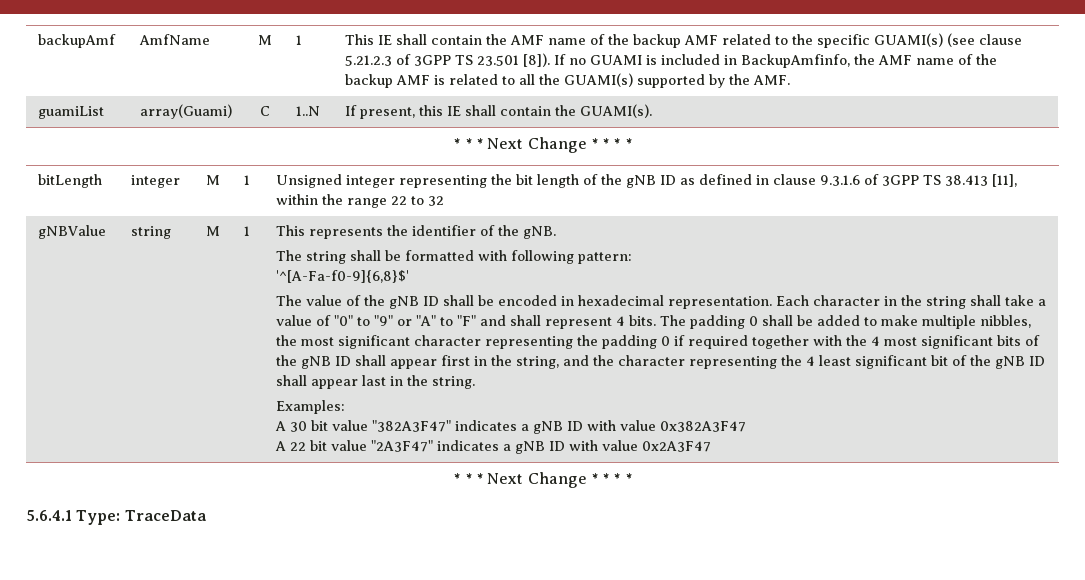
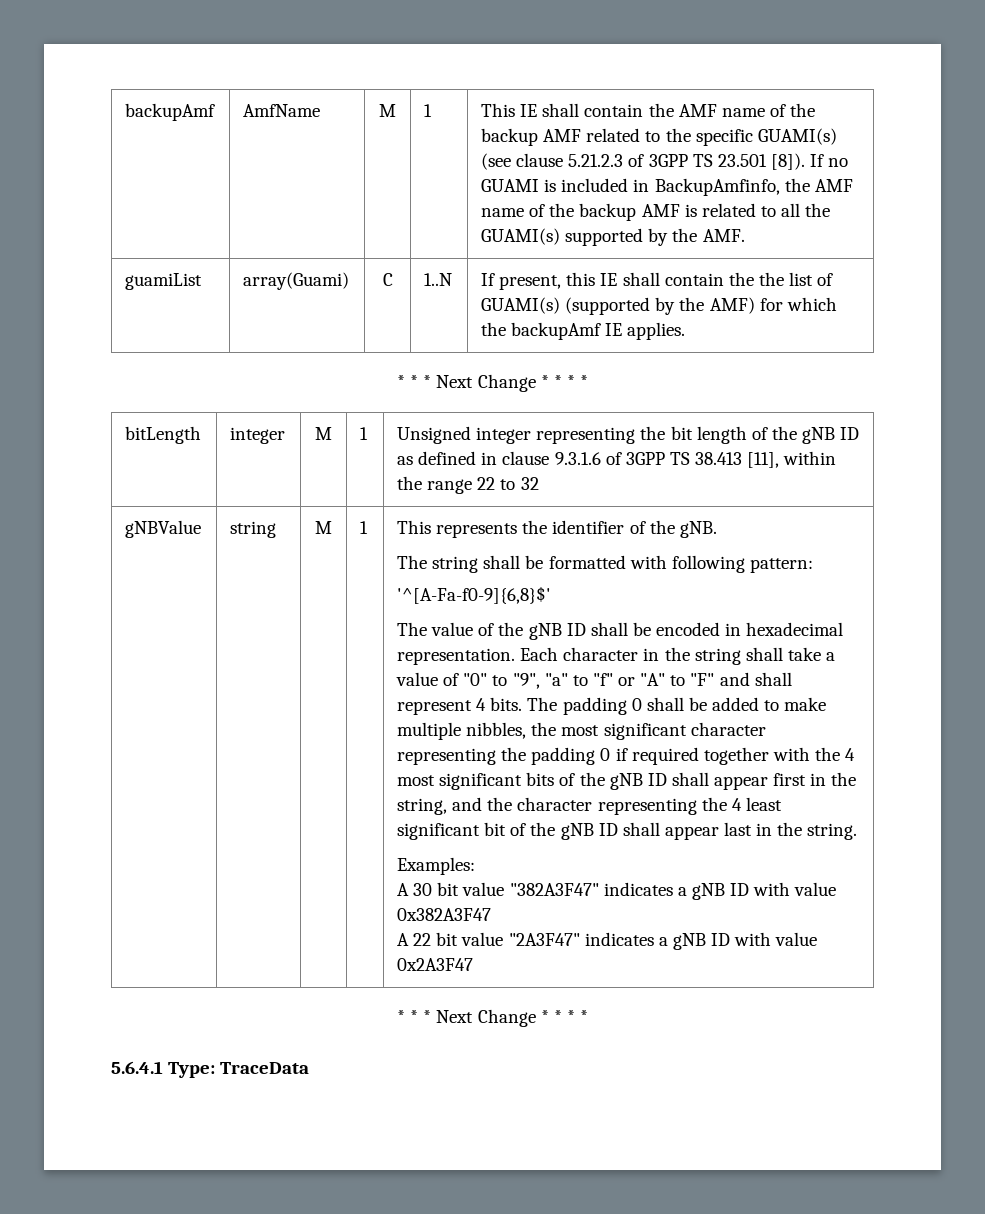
- guamiList | array(Guami) | C | 1..N | If present, this IE shall contain the GUAMI(s).
+ guamiList | array(Guami) | C | 1..N | If present, this IE shall contain the the list of GUAMI(s) (supported by the AMF) for which the backupAmf IE applies.
- Each character in the string shall take a value of "0" to "9" or "A" to "F" and shall represent 4 bits.
+ Each character in the string shall take a value of "0" to "9", "a" to "f" or "A" to "F" and shall represent 4 bits.

